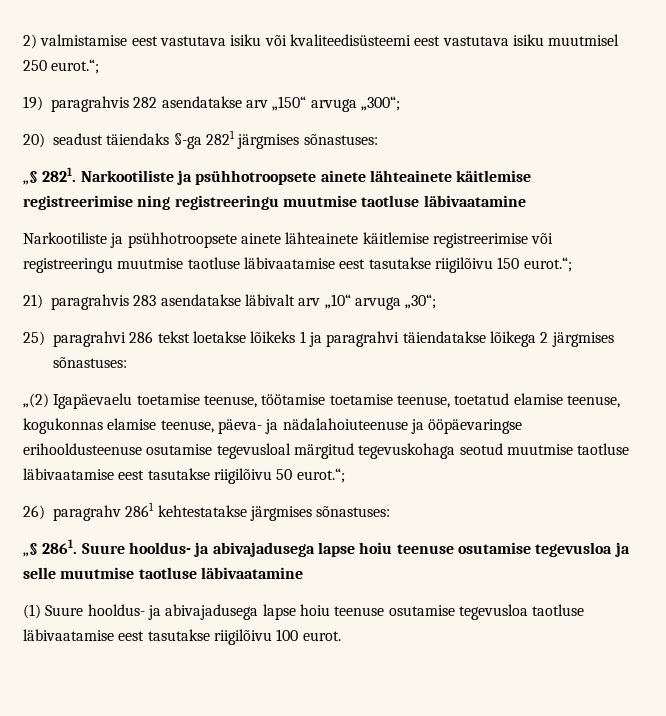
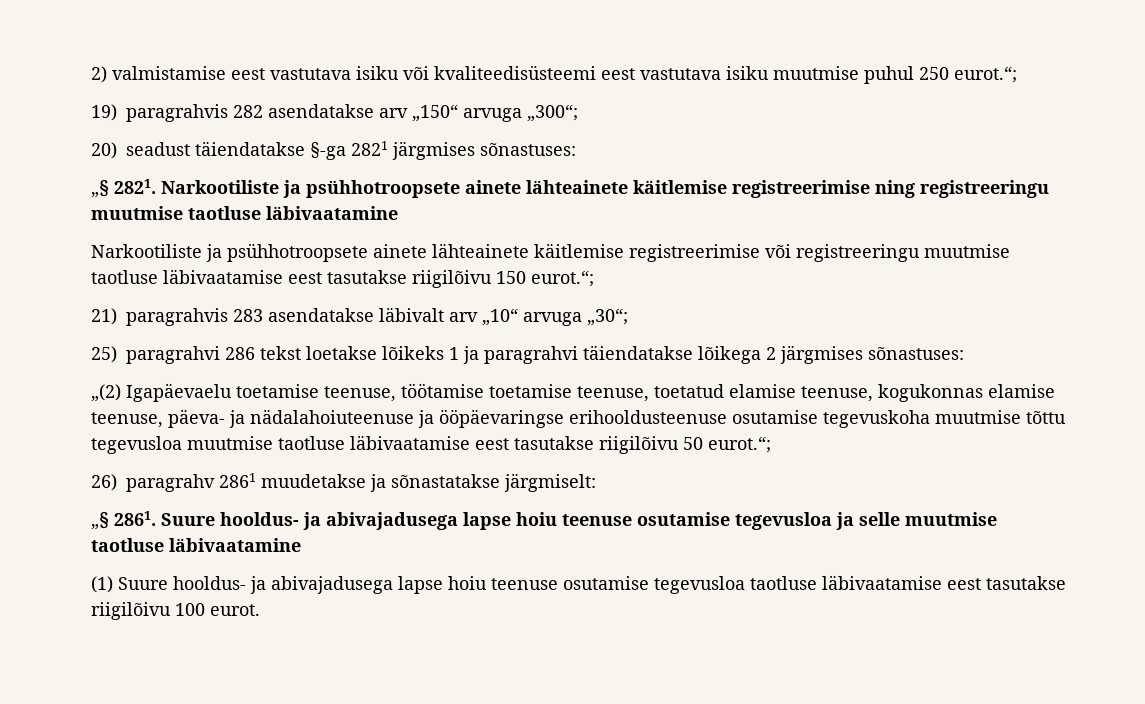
- 2) valmistamise eest vastutava isiku või kvaliteedisüsteemi eest vastutava isiku muutmisel 250 eurot.“;
+ 2) valmistamise eest vastutava isiku või kvaliteedisüsteemi eest vastutava isiku muutmise puhul 250 eurot.“;
- 20) seadust täiendaks §-ga 2821 järgmises sõnastuses:
+ 20) seadust täiendatakse §-ga 2821 järgmises sõnastuses:
- „(2) Igapäevaelu toetamise teenuse, töötamise toetamise teenuse, toetatud elamise teenuse, kogukonnas elamise teenuse, päeva- ja nädalahoiuteenuse ja ööpäevaringse erihooldusteenuse osutamise tegevusloal märgitud tegevuskohaga seotud muutmise taotluse läbivaatamise eest tasutakse riigilõivu 50 eurot.“;
+ „(2) Igapäevaelu toetamise teenuse, töötamise toetamise teenuse, toetatud elamise teenuse, kogukonnas elamise teenuse, päeva- ja nädalahoiuteenuse ja ööpäevaringse erihooldusteenuse osutamise tegevuskoha muutmise tõttu tegevusloa muutmise taotluse läbivaatamise eest tasutakse riigilõivu 50 eurot.“;
- 26) paragrahv 2861 kehtestatakse järgmises sõnastuses:
+ 26) paragrahv 2861 muudetakse ja sõnastatakse järgmiselt:

